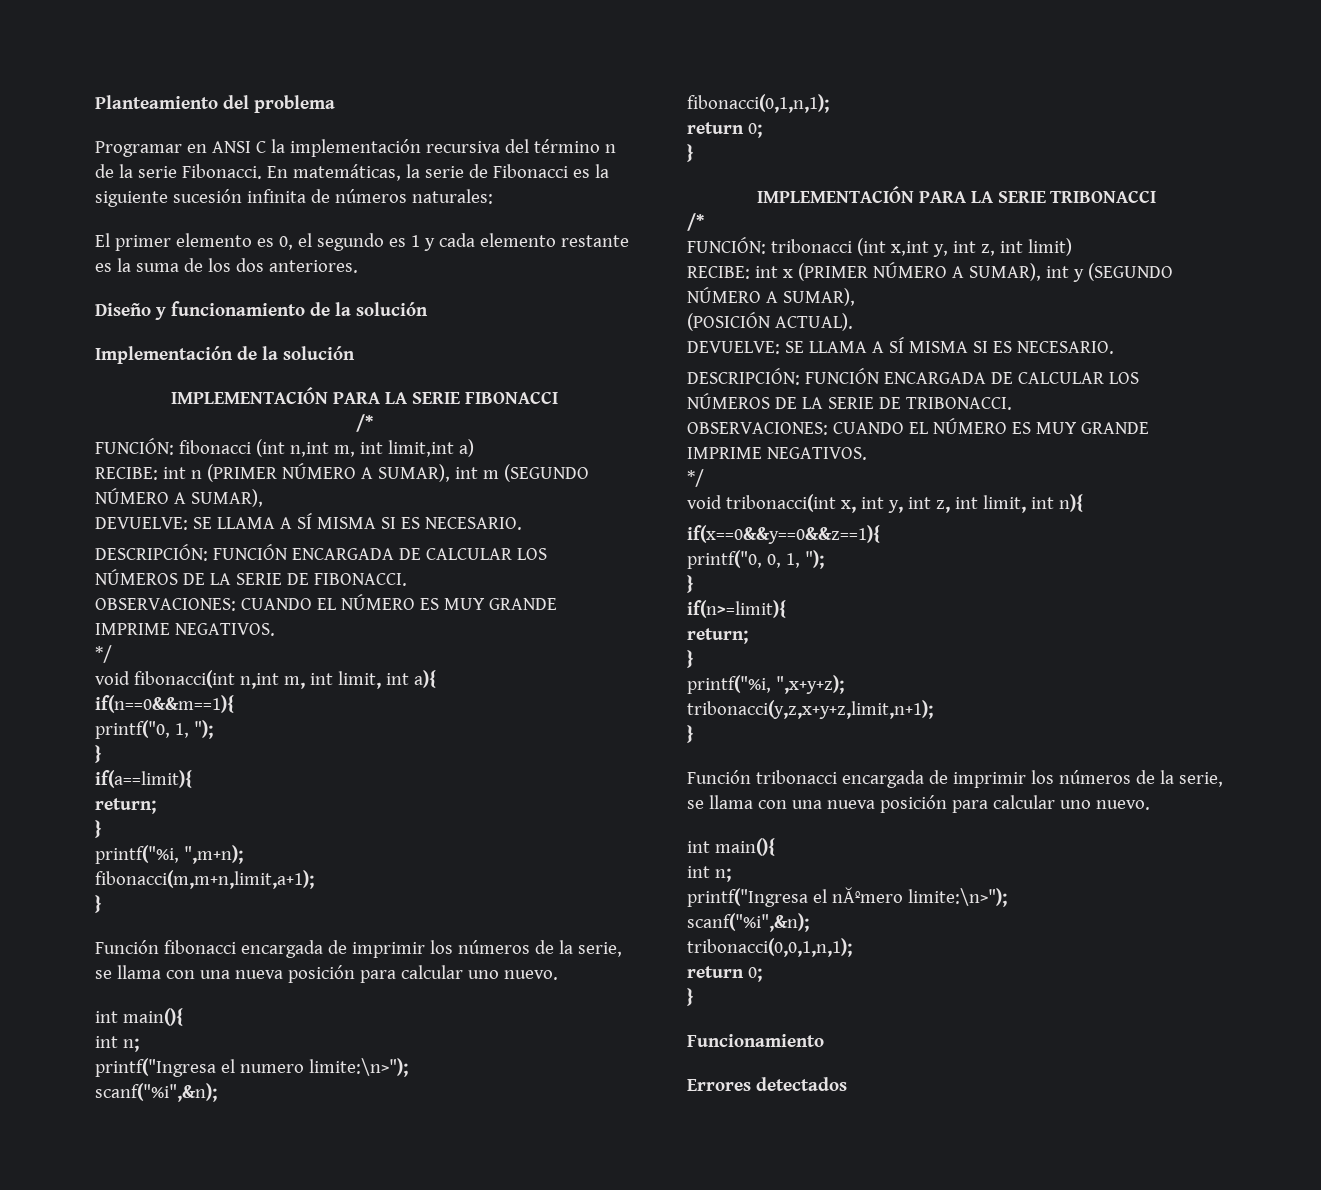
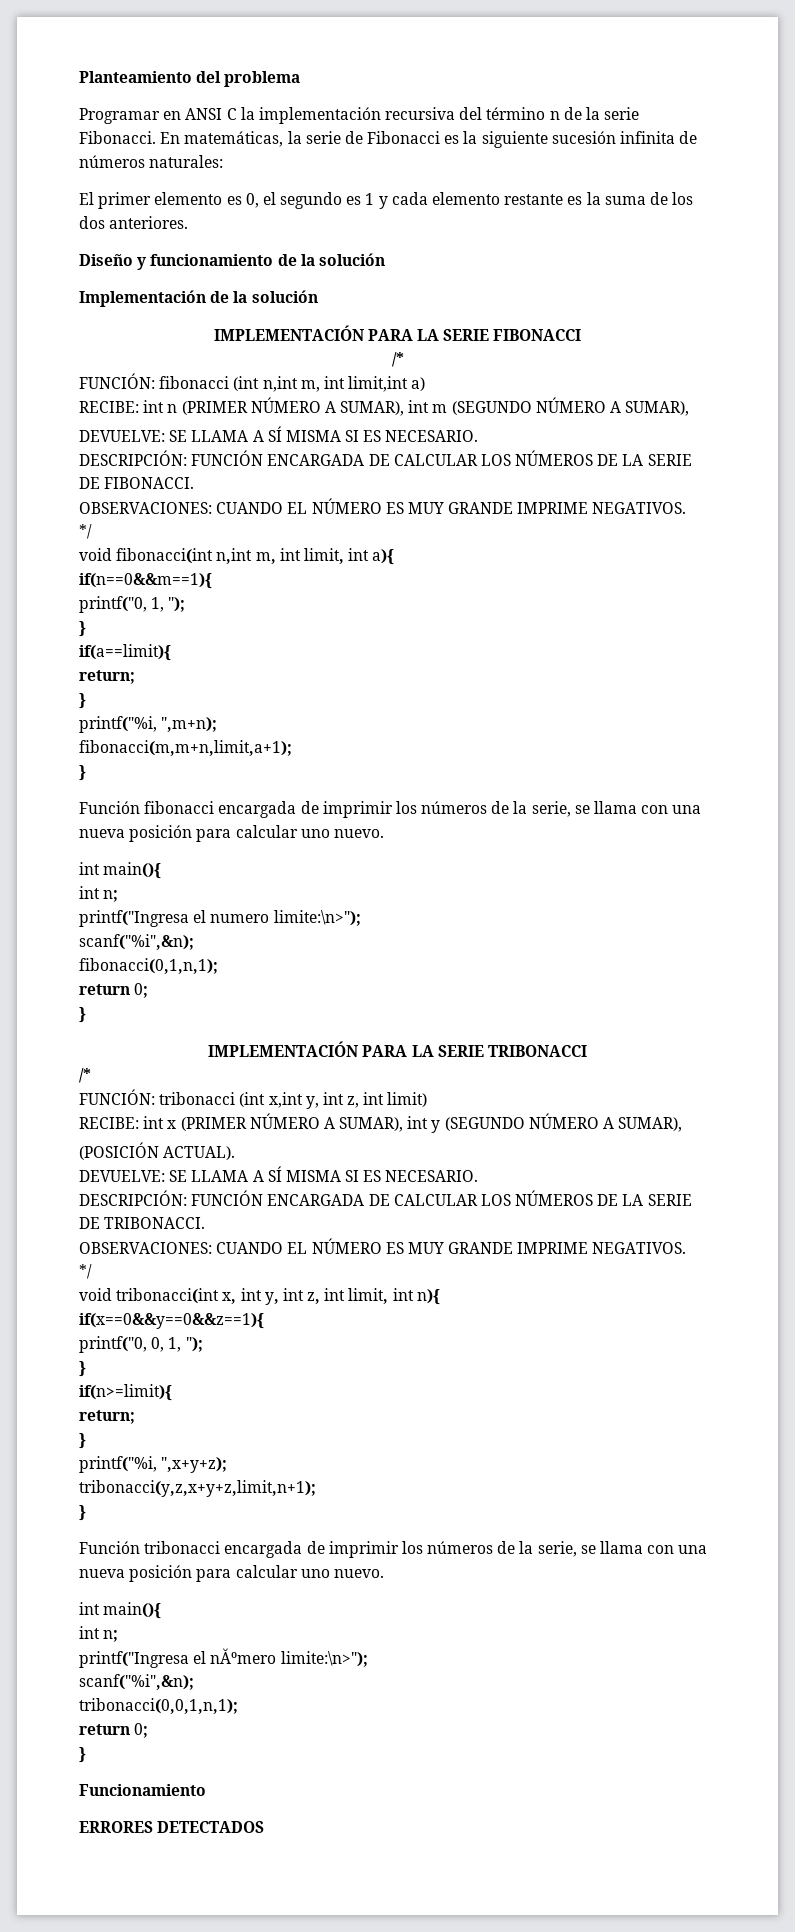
- Errores detectados
+ ERRORES DETECTADOS

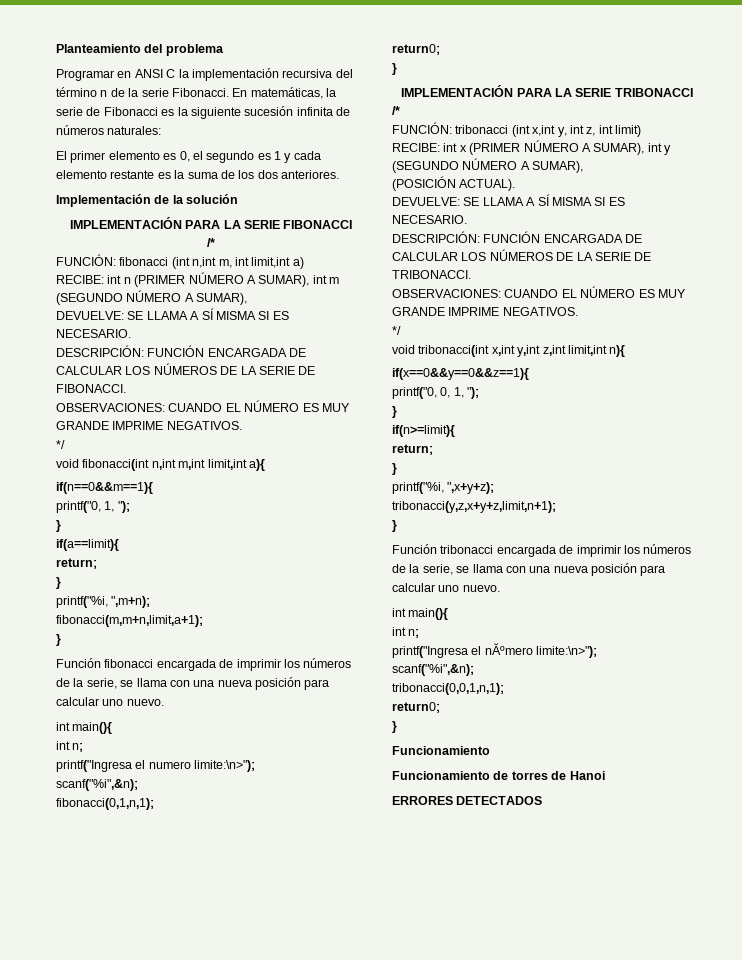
- Diseño y funcionamiento de la solución
- void fibonacci(int n,int m, int limit, int a){
+ void fibonacci(int n,int m,int limit,int a){
  fibonacci(0,1,n,1);
- return 0;
+ return0;
- void tribonacci(int x, int y, int z, int limit, int n){
+ void tribonacci(int x,int y,int z,int limit,int n){
  tribonacci(0,0,1,n,1);
- return 0;
+ return0;
+ Funcionamiento de torres de Hanoi

